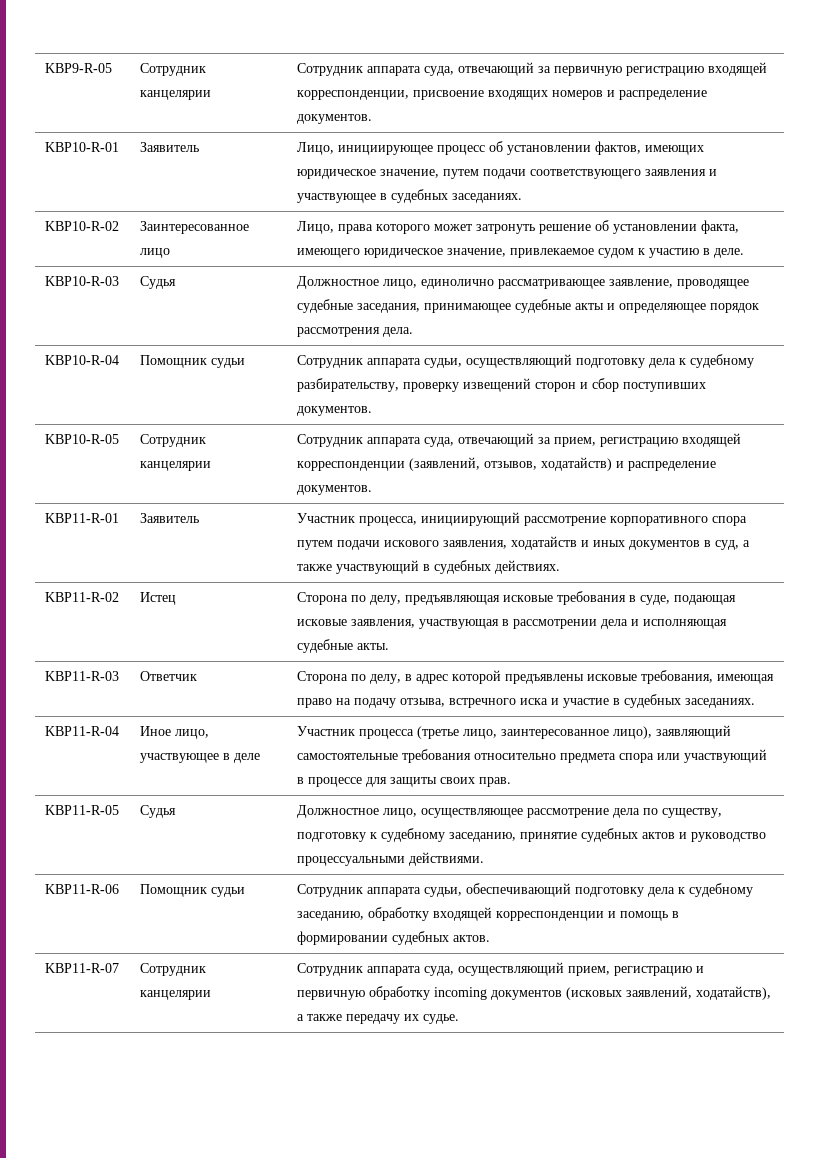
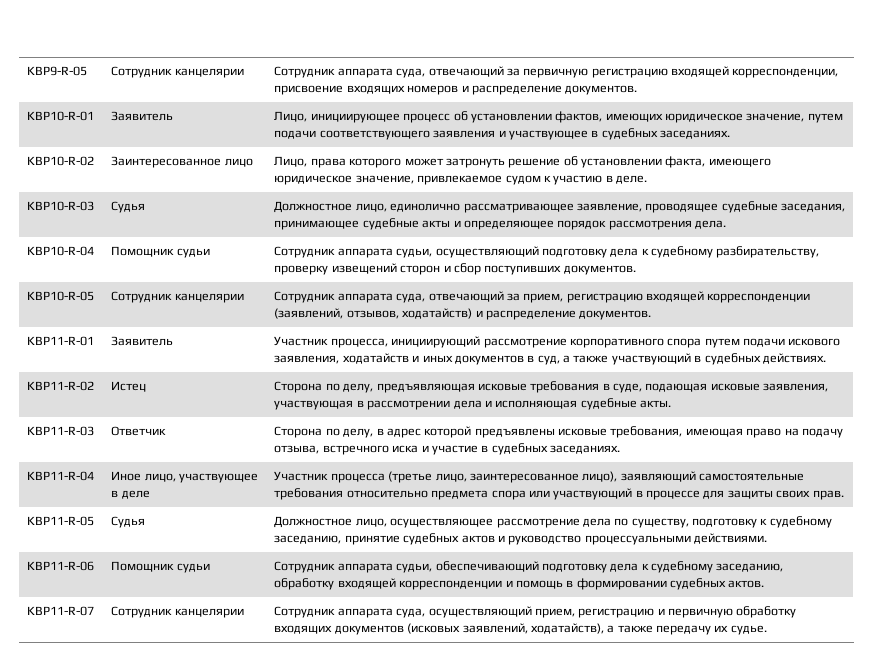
- KBP11-R-07 | Сотрудник канцелярии | Сотрудник аппарата суда, осуществляющий прием, регистрацию и первичную обработку incoming документов (исковых заявлений, ходатайств), а также передачу их судье.
+ KBP11-R-07 | Сотрудник канцелярии | Сотрудник аппарата суда, осуществляющий прием, регистрацию и первичную обработку входящих документов (исковых заявлений, ходатайств), а также передачу их судье.

